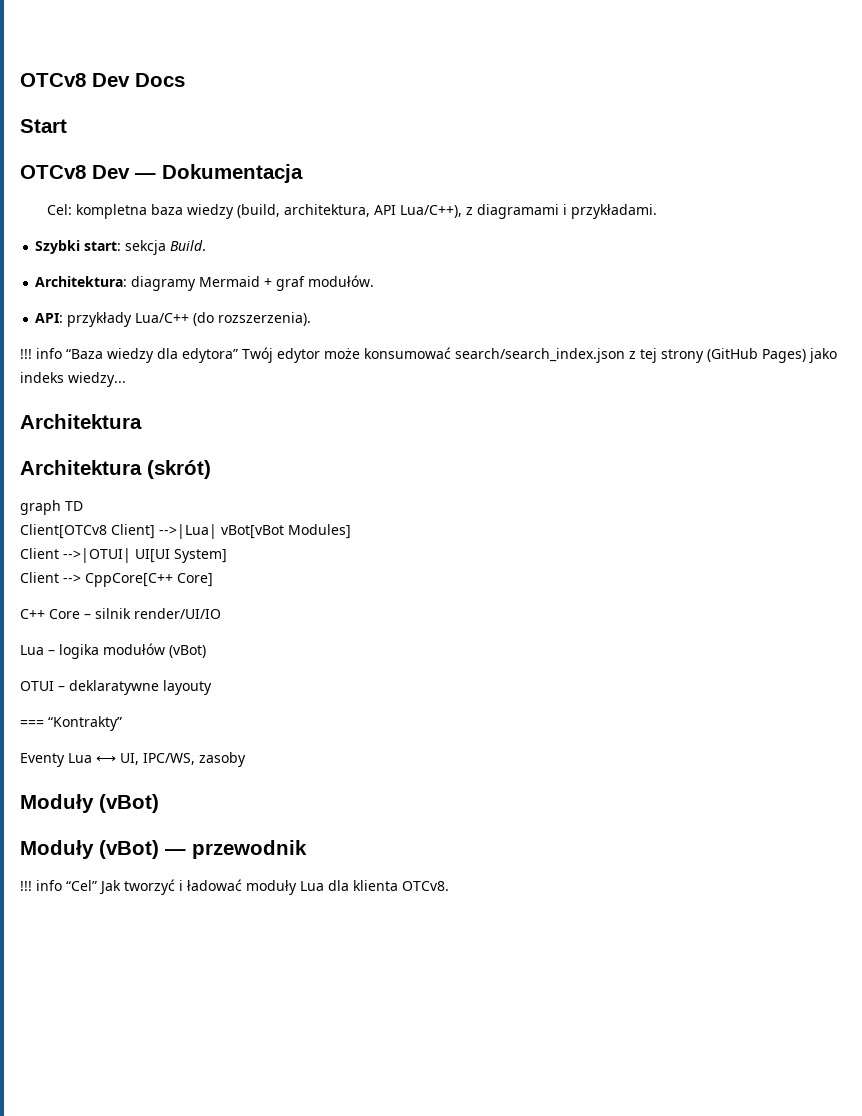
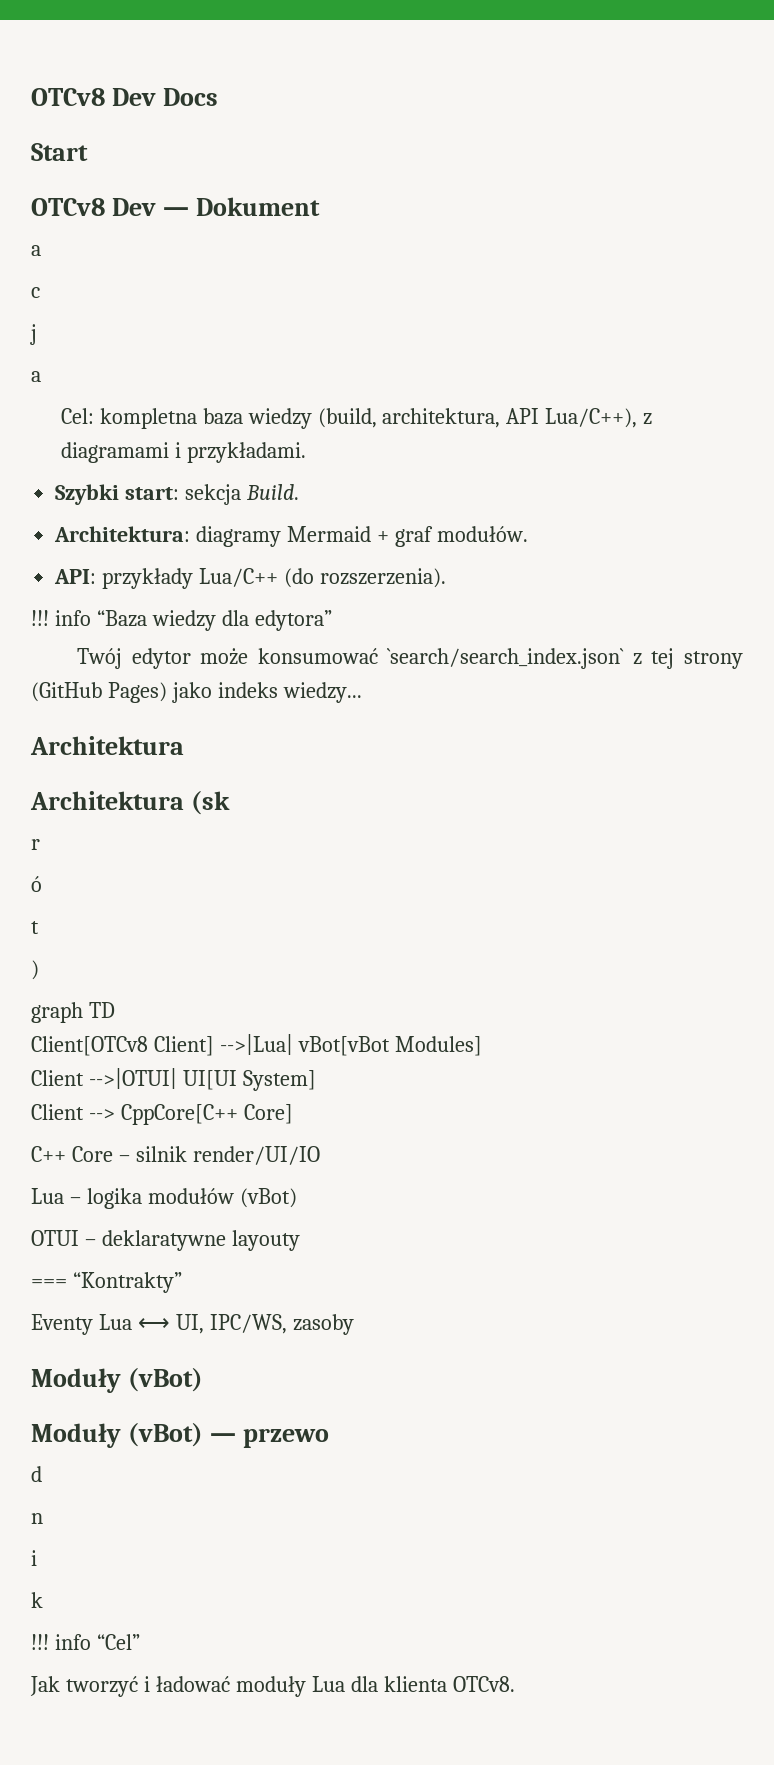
- OTCv8 Dev — Dokumentacja
+ OTCv8 Dev — Dokument
+ a
+ c
+ j
+ a
- !!! info “Baza wiedzy dla edytora” Twój edytor może konsumować search/search_index.json z tej strony (GitHub Pages) jako indeks wiedzy...
+ !!! info “Baza wiedzy dla edytora”
+ Twój edytor może konsumować `search/search_index.json` z tej strony (GitHub Pages) jako indeks wiedzy...
- Architektura (skrót)
+ Architektura (sk
+ r
+ ó
+ t
+ )
- Moduły (vBot) — przewodnik
+ Moduły (vBot) — przewo
+ d
+ n
+ i
+ k
- !!! info “Cel” Jak tworzyć i ładować moduły Lua dla klienta OTCv8.
+ !!! info “Cel”
+ Jak tworzyć i ładować moduły Lua dla klienta OTCv8.

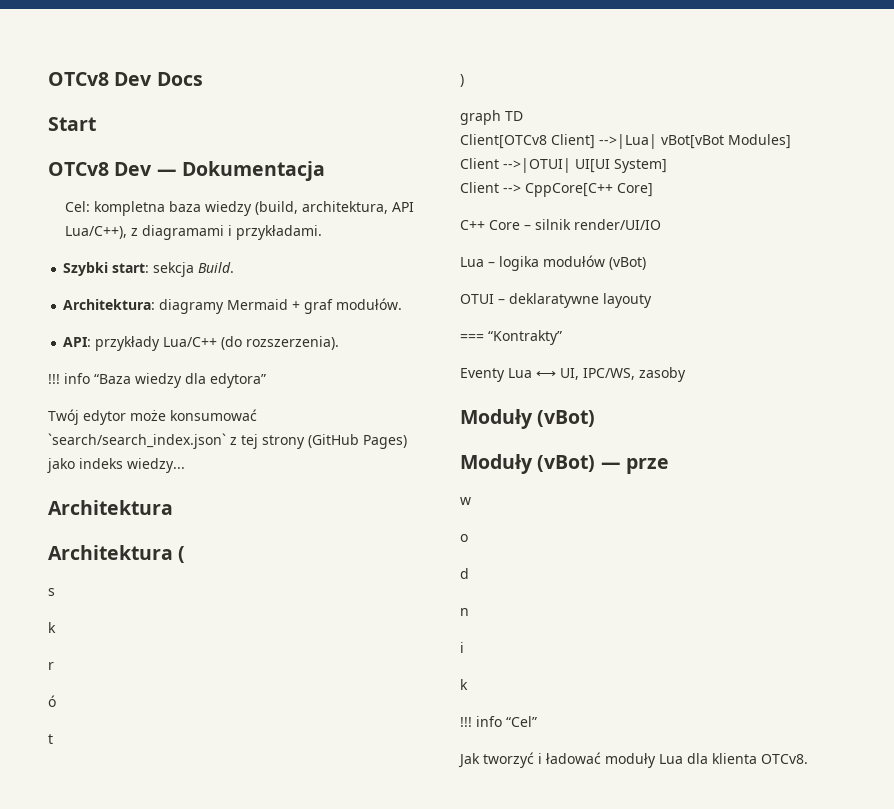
- OTCv8 Dev — Dokument
- a
- c
- j
- a
+ OTCv8 Dev — Dokumentacja
- Architektura (sk
+ Architektura (
+ s
+ k
- Moduły (vBot) — przewo
+ Moduły (vBot) — prze
+ w
+ o

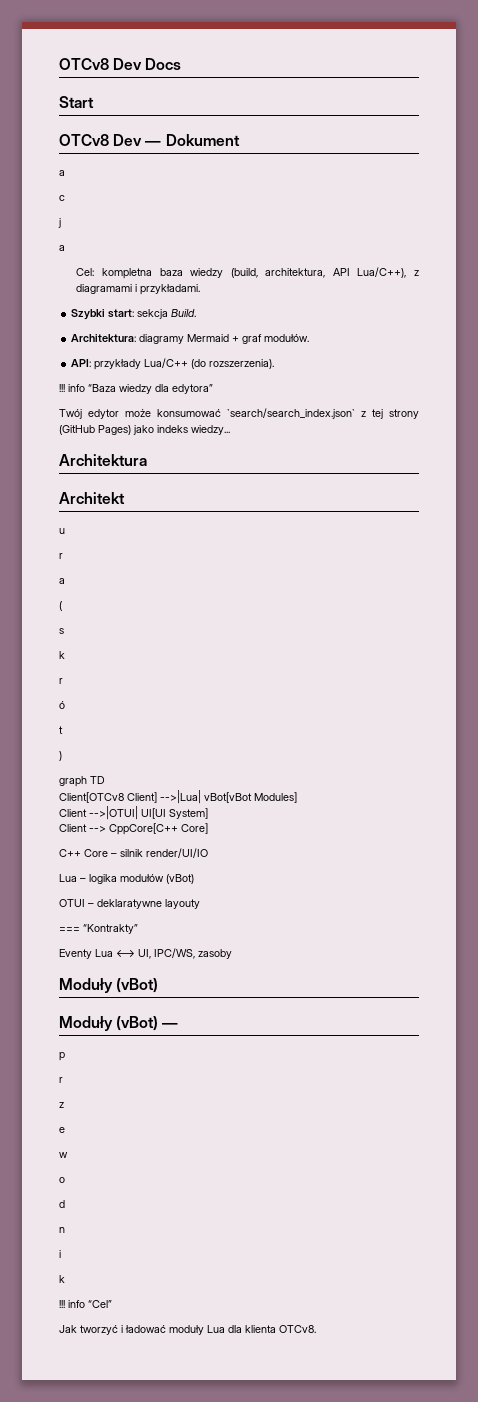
- OTCv8 Dev — Dokumentacja
+ OTCv8 Dev — Dokument
+ a
+ c
+ j
+ a
- Architektura (
+ Architekt
+ u
+ r
+ a
+ (
- Moduły (vBot) — prze
+ Moduły (vBot) —
+ p
+ r
+ z
+ e

